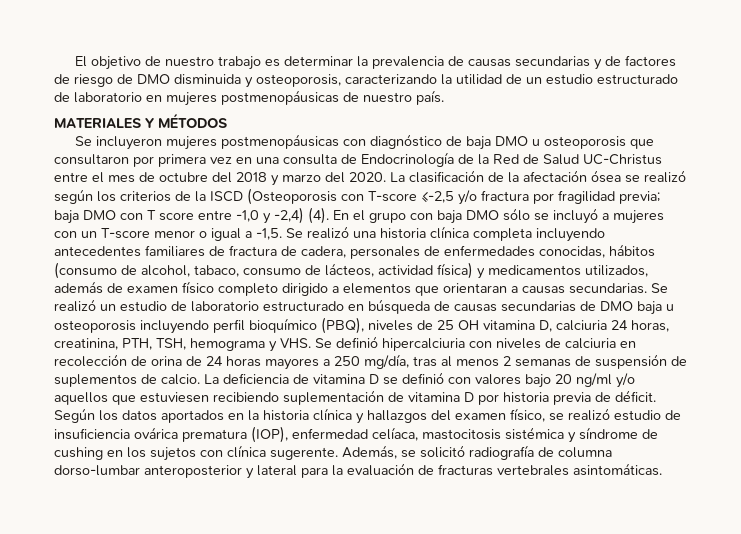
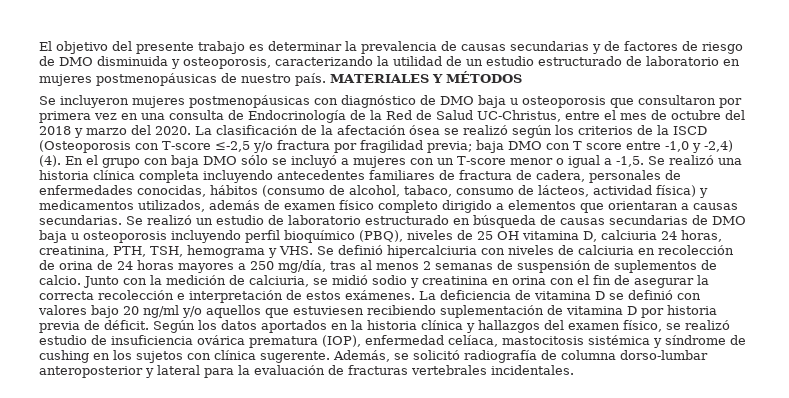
- El objetivo de nuestro trabajo es determinar la prevalencia de causas secundarias y de factores de riesgo de DMO disminuida y osteoporosis, caracterizando la utilidad de un estudio estructurado de laboratorio en mujeres postmenopáusicas de nuestro país.
- MATERIALES Y MÉTODOS
+ El objetivo del presente trabajo es determinar la prevalencia de causas secundarias y de factores de riesgo de DMO disminuida y osteoporosis, caracterizando la utilidad de un estudio estructurado de laboratorio en mujeres postmenopáusicas de nuestro país. MATERIALES Y MÉTODOS
- Se incluyeron mujeres postmenopáusicas con diagnóstico de baja DMO u osteoporosis que consultaron por primera vez en una consulta de Endocrinología de la Red de Salud UC-Christus entre el mes de octubre del 2018 y marzo del 2020.
+ Se incluyeron mujeres postmenopáusicas con diagnóstico de DMO baja u osteoporosis que consultaron por primera vez en una consulta de Endocrinología de la Red de Salud UC-Christus, entre el mes de octubre del 2018 y marzo del 2020.
+ Junto con la medición de calciuria, se midió sodio y creatinina en orina con el fin de asegurar la correcta recolección e interpretación de estos exámenes.
- Además, se solicitó radiografía de columna dorso-lumbar anteroposterior y lateral para la evaluación de fracturas vertebrales asintomáticas.
+ Además, se solicitó radiografía de columna dorso-lumbar anteroposterior y lateral para la evaluación de fracturas vertebrales incidentales.

